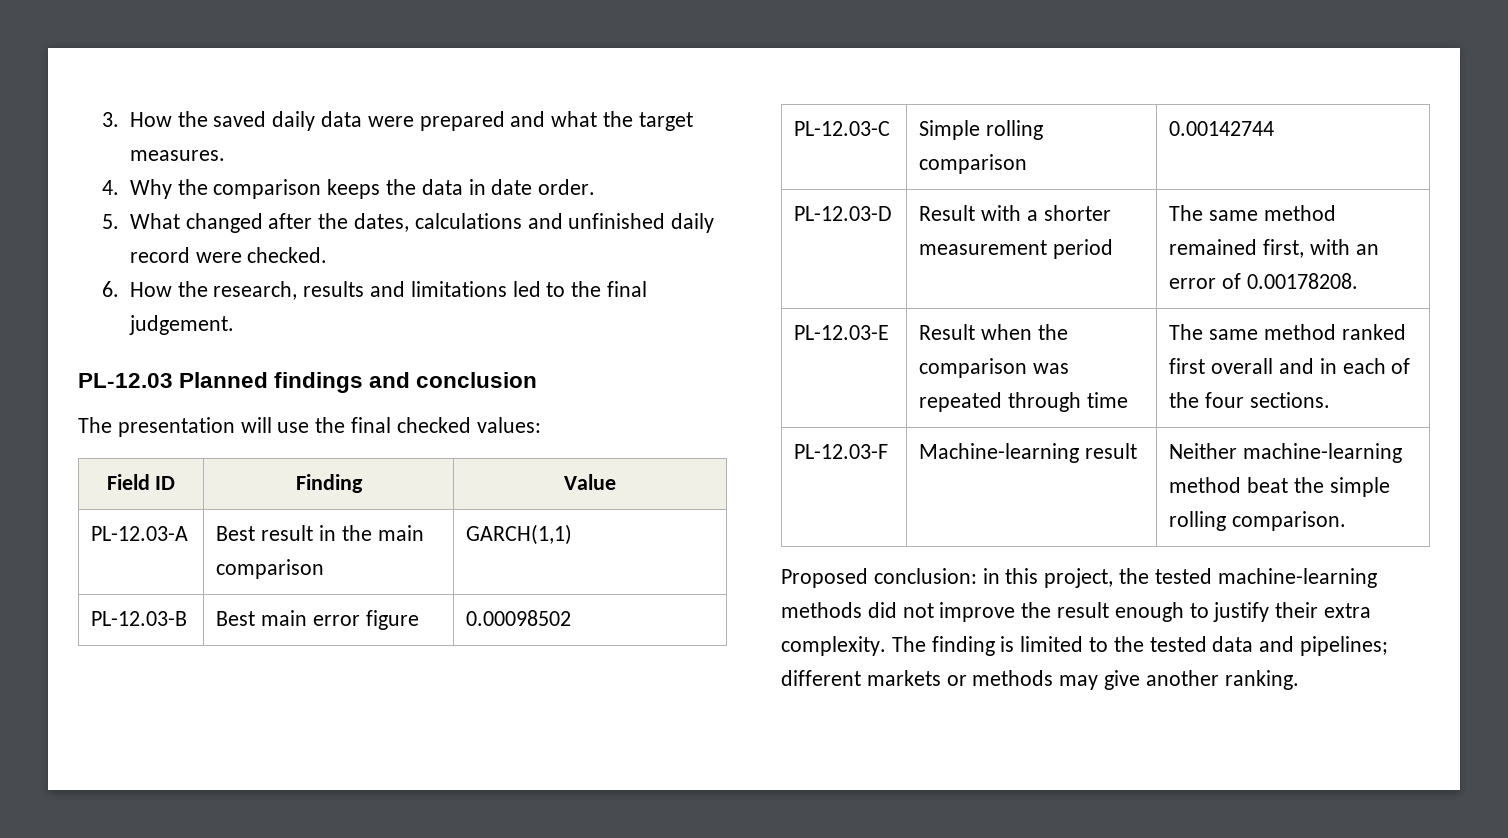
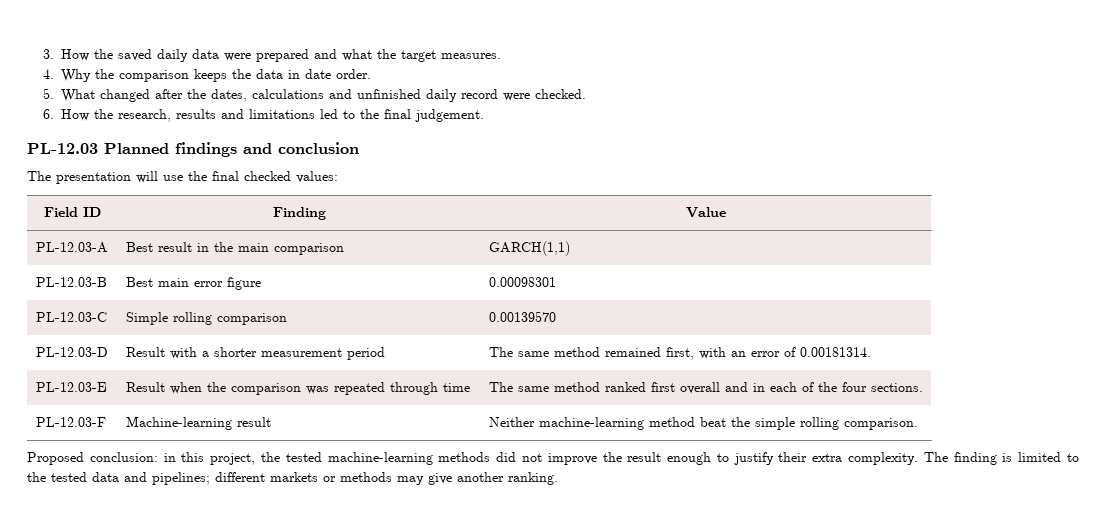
- PL-12.03-B | Best main error figure | 0.00098502
+ PL-12.03-B | Best main error figure | 0.00098301
- PL-12.03-C | Simple rolling comparison | 0.00142744
+ PL-12.03-C | Simple rolling comparison | 0.00139570
- PL-12.03-D | Result with a shorter measurement period | The same method remained first, with an error of 0.00178208.
+ PL-12.03-D | Result with a shorter measurement period | The same method remained first, with an error of 0.00181314.

